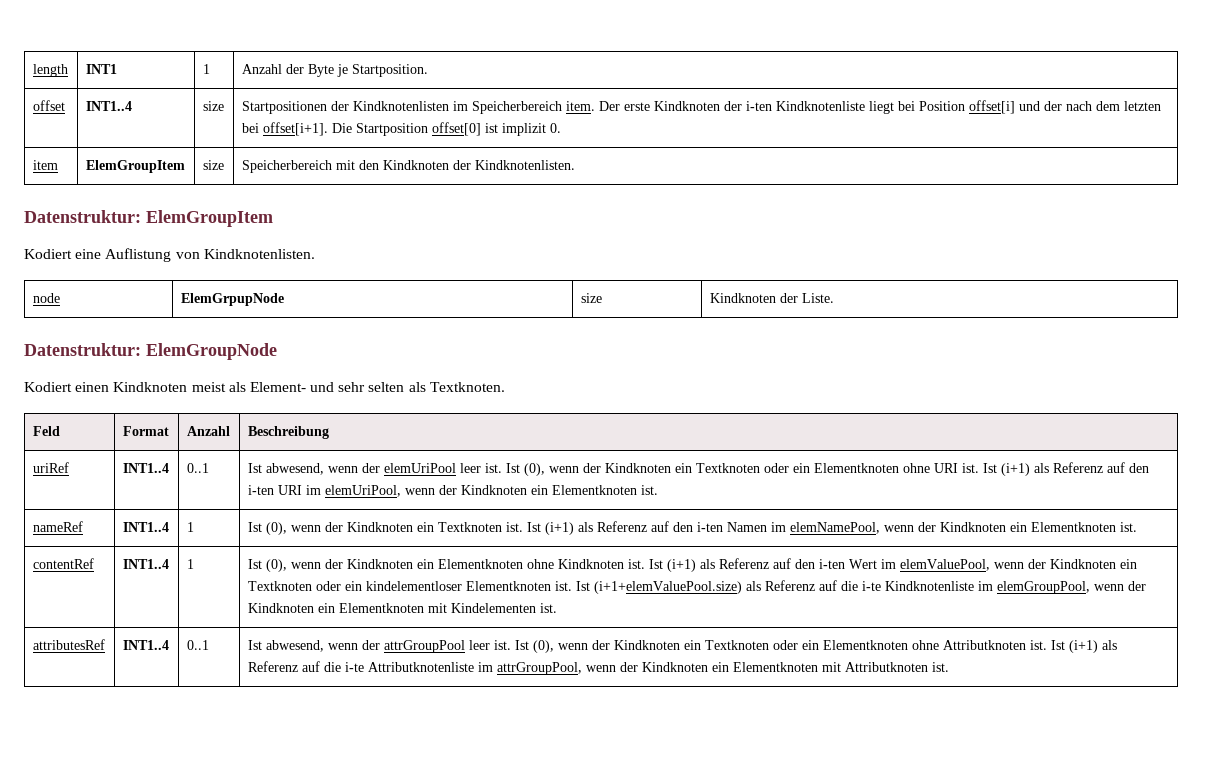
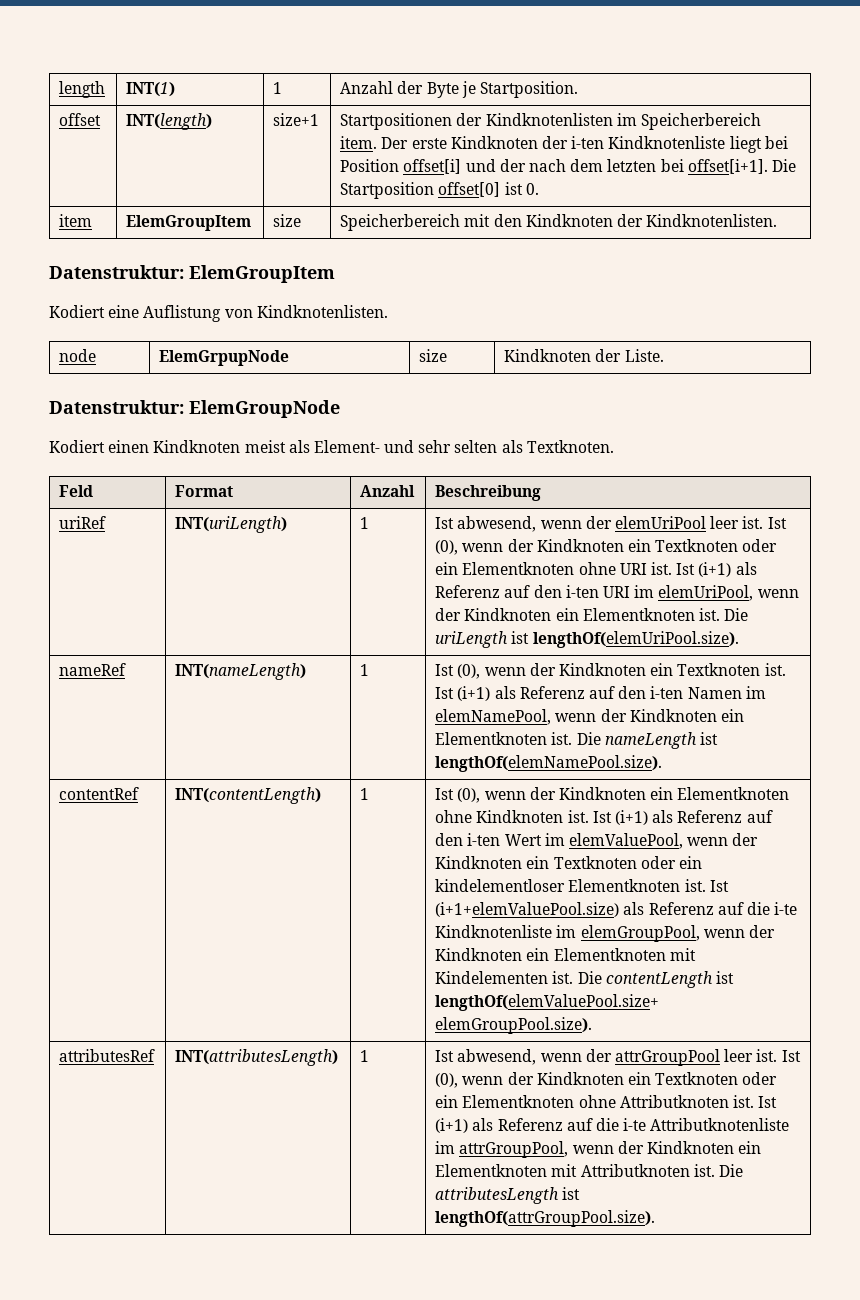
- length | INT1 | 1 | Anzahl der Byte je Startposition.
+ length | INT(1) | 1 | Anzahl der Byte je Startposition.
- offset | INT1..4 | size | Startpositionen der Kindknotenlisten im Speicherbereich item. Der erste Kindknoten der i-ten Kindknotenliste liegt bei Position offset[i] und der nach dem letzten bei offset[i+1]. Die Startposition offset[0] ist implizit 0.
+ offset | INT(length) | size+1 | Startpositionen der Kindknotenlisten im Speicherbereich item. Der erste Kindknoten der i-ten Kindknotenliste liegt bei Position offset[i] und der nach dem letzten bei offset[i+1]. Die Startposition offset[0] ist 0.
- uriRef | INT1..4 | 0..1
+ uriRef | INT(uriLength) | 1
+ Die uriLength ist lengthOf(elemUriPool.size).
- nameRef | INT1..4 | 1 | Ist (0), wenn der Kindknoten ein Textknoten ist. Ist (i+1) als Referenz auf den i-ten Namen im elemNamePool, wenn der Kindknoten ein Elementknoten ist.
+ nameRef | INT(nameLength) | 1 | Ist (0), wenn der Kindknoten ein Textknoten ist. Ist (i+1) als Referenz auf den i-ten Namen im elemNamePool, wenn der Kindknoten ein Elementknoten ist. Die nameLength ist lengthOf(elemNamePool.size).
- contentRef | INT1..4
+ contentRef | INT(contentLength)
+ Die contentLength ist lengthOf(elemValuePool.size+ elemGroupPool.size).
- attributesRef | INT1..4 | 0..1
+ attributesRef | INT(attributesLength) | 1
+ Die attributesLength ist lengthOf(attrGroupPool.size).

